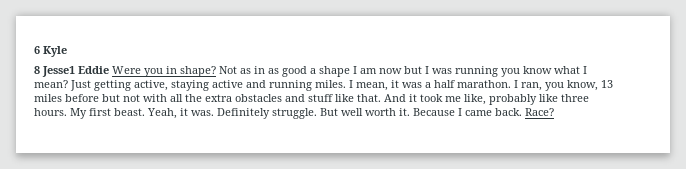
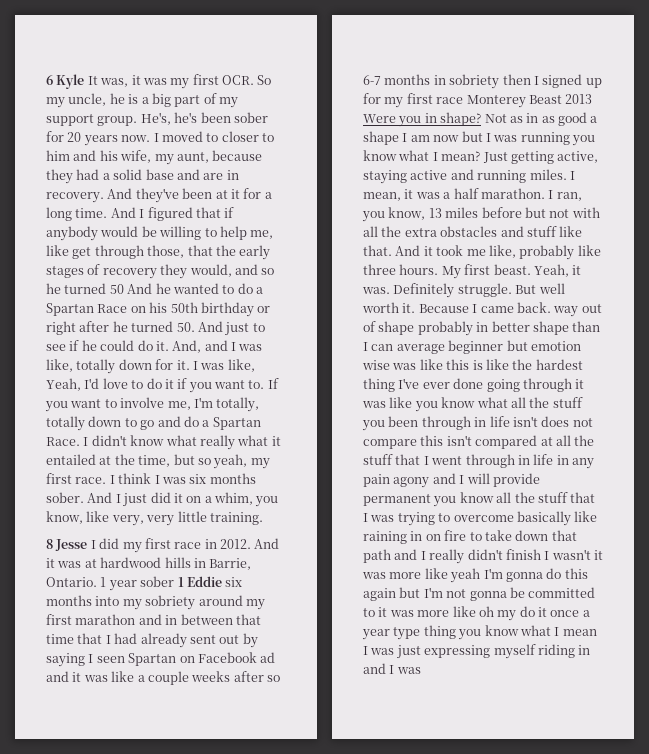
- 6 Kyle
- 8 Jesse1 Eddie Were you in shape?
+ 6 Kyle It was, it was my first OCR. So my uncle, he is a big part of my support group. He's, he's been sober for 20 years now. I moved to closer to him and his wife, my aunt, because they had a solid base and are in recovery. And they've been at it for a long time. And I figured that if anybody would be willing to help me, like get through those, that the early stages of recovery they would, and so he turned 50 And he wanted to do a Spartan Race on his 50th birthday or right after he turned 50. And just to see if he could do it. And, and I was like, totally down for it. I was like, Yeah, I'd love to do it if you want to. If you want to involve me, I'm totally, totally down to go and do a Spartan Race. I didn't know what really what it entailed at the time, but so yeah, my first race. I think I was six months sober. And I just did it on a whim, you know, like very, very little training.
+ 8 Jesse I did my first race in 2012. And it was at hardwood hills in Barrie, Ontario. 1 year sober 1 Eddie six months into my sobriety around my first marathon and in between that time that I had already sent out by saying I seen Spartan on Facebook ad and it was like a couple weeks after so 6-7 months in sobriety then I signed up for my first race Monterey Beast 2013 Were you in shape?
- Because I came back. Race?
+ Because I came back. way out of shape probably in better shape than I can average beginner but emotion wise was like this is like the hardest thing I've ever done going through it was like you know what all the stuff you been through in life isn't does not compare this isn't compared at all the stuff that I went through in life in any pain agony and I will provide permanent you know all the stuff that I was trying to overcome basically like raining in on fire to take down that path and I really didn't finish I wasn't it was more like yeah I'm gonna do this again but I'm not gonna be committed to it was more like oh my do it once a year type thing you know what I mean I was just expressing myself riding in and I was

